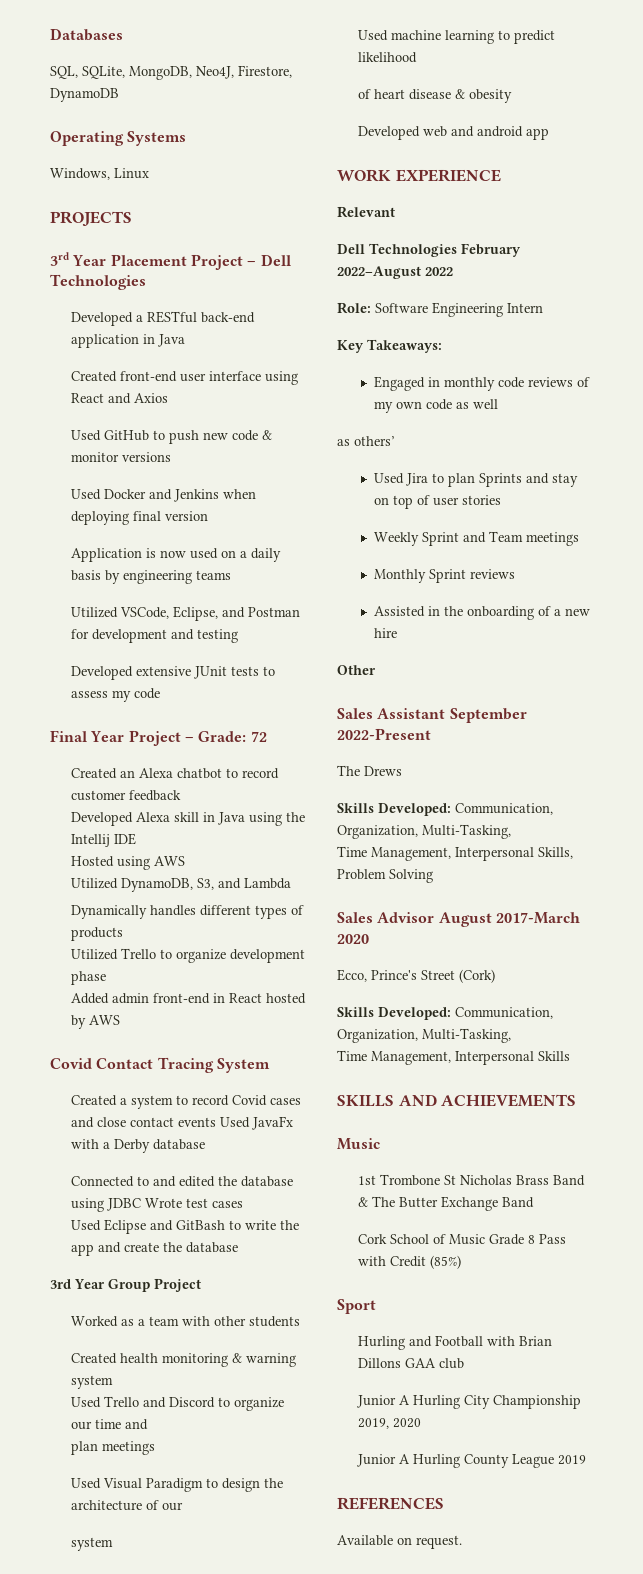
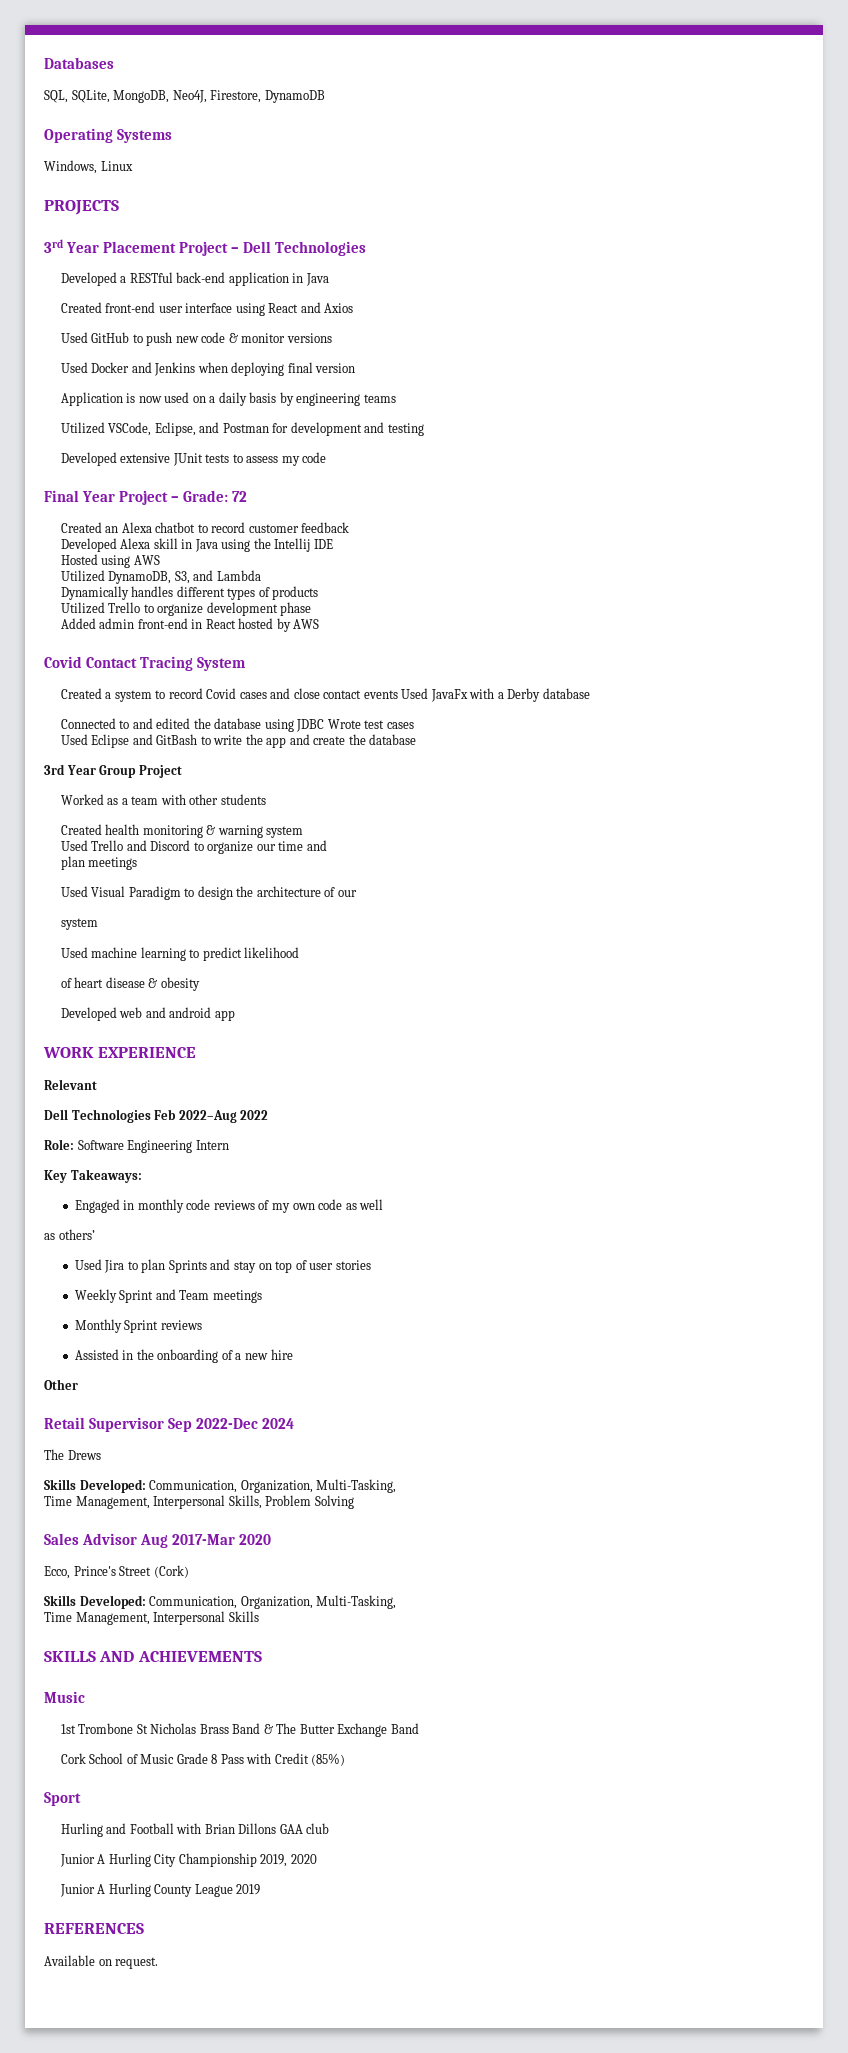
- Dell Technologies February 2022–August 2022
+ Dell Technologies Feb 2022–Aug 2022
- Sales Assistant September 2022-Present
+ Retail Supervisor Sep 2022-Dec 2024
- Sales Advisor August 2017-March 2020
+ Sales Advisor Aug 2017-Mar 2020

